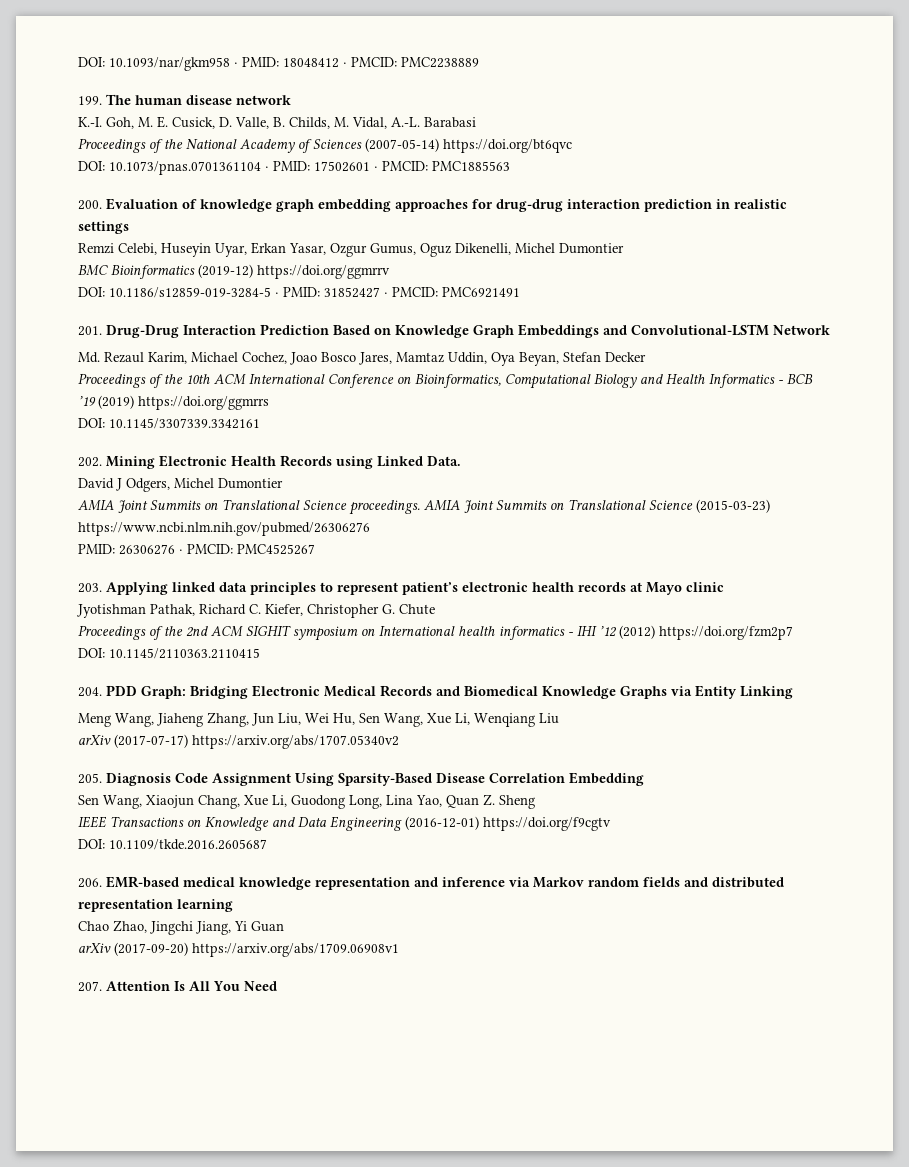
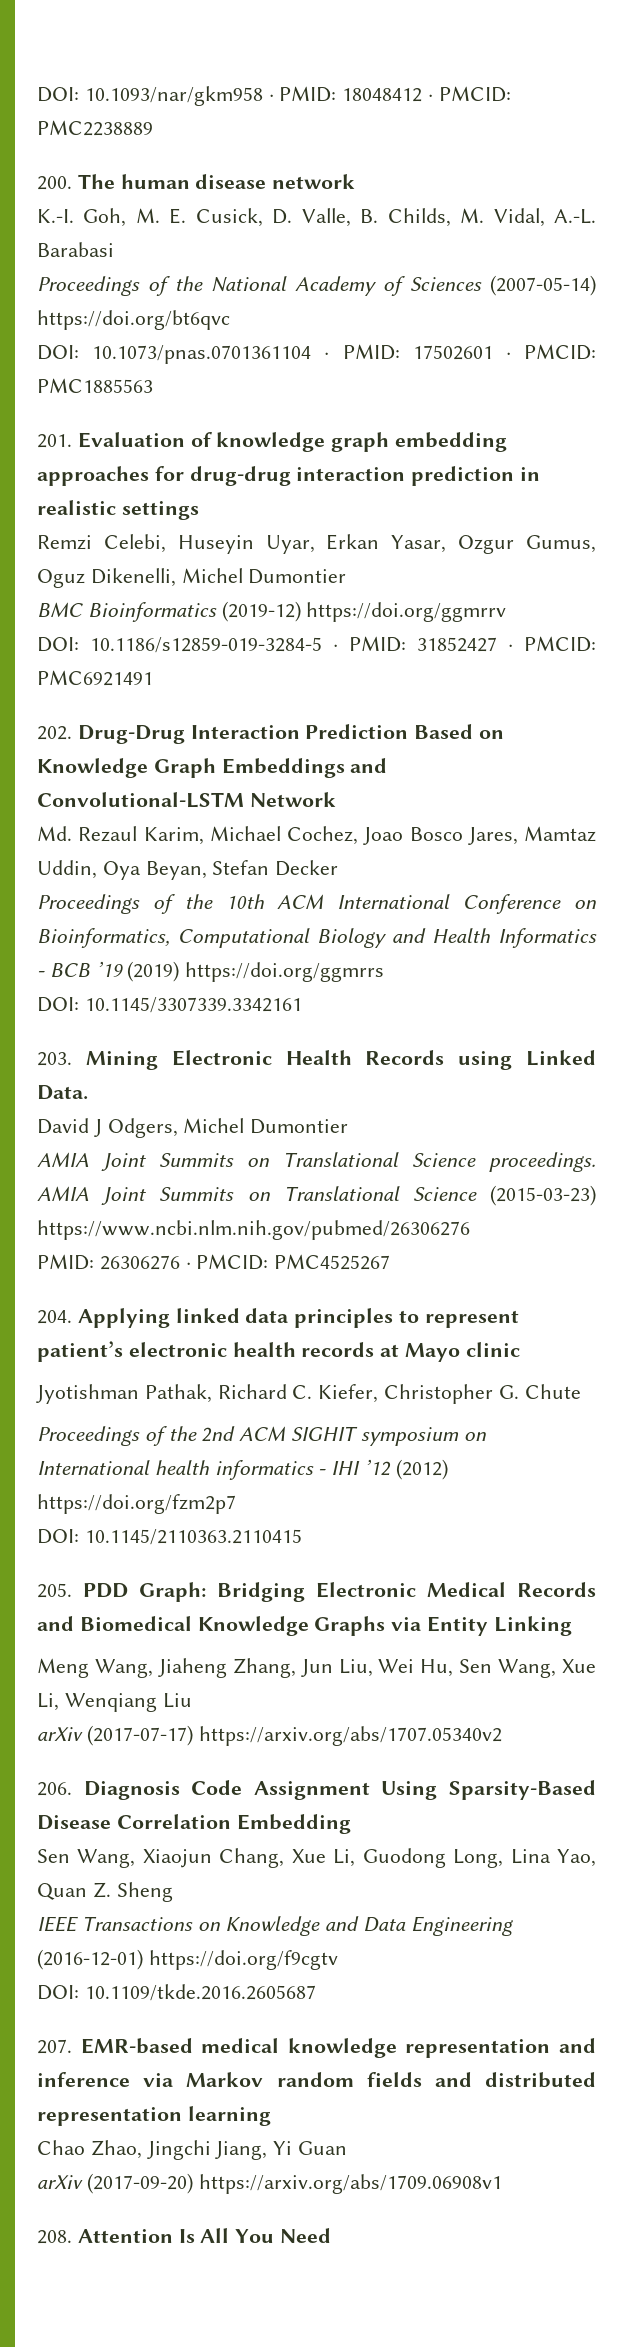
- 199. The human disease network
+ 200. The human disease network
- 200. Evaluation of knowledge graph embedding approaches for drug-drug interaction prediction in realistic settings
+ 201. Evaluation of knowledge graph embedding approaches for drug-drug interaction prediction in realistic settings
- 201. Drug-Drug Interaction Prediction Based on Knowledge Graph Embeddings and Convolutional-LSTM Network
+ 202. Drug-Drug Interaction Prediction Based on Knowledge Graph Embeddings and Convolutional-LSTM Network
- 202. Mining Electronic Health Records using Linked Data.
+ 203. Mining Electronic Health Records using Linked Data.
- 203. Applying linked data principles to represent patient’s electronic health records at Mayo clinic
+ 204. Applying linked data principles to represent patient’s electronic health records at Mayo clinic
- 204. PDD Graph: Bridging Electronic Medical Records and Biomedical Knowledge Graphs via Entity Linking
+ 205. PDD Graph: Bridging Electronic Medical Records and Biomedical Knowledge Graphs via Entity Linking
- 205. Diagnosis Code Assignment Using Sparsity-Based Disease Correlation Embedding
+ 206. Diagnosis Code Assignment Using Sparsity-Based Disease Correlation Embedding
- 206. EMR-based medical knowledge representation and inference via Markov random fields and distributed representation learning
+ 207. EMR-based medical knowledge representation and inference via Markov random fields and distributed representation learning
- 207. Attention Is All You Need
+ 208. Attention Is All You Need

